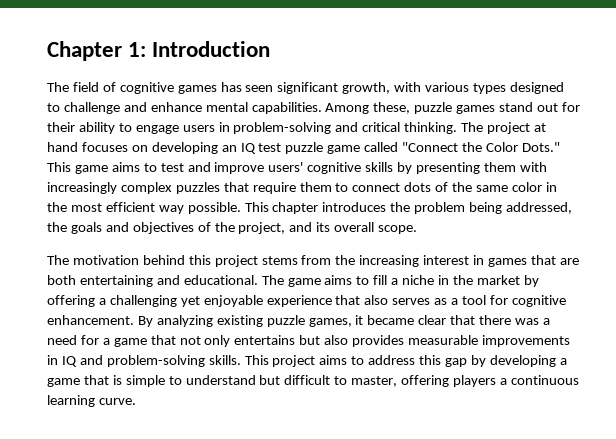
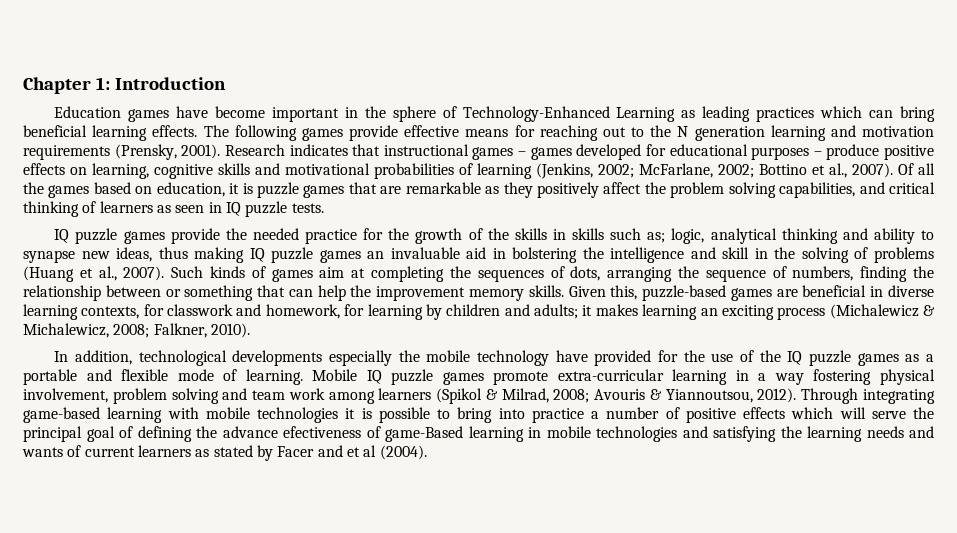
- The field of cognitive games has seen significant growth, with various types designed to challenge and enhance mental capabilities. Among these, puzzle games stand out for their ability to engage users in problem-solving and critical thinking. The project at hand focuses on developing an IQ test puzzle game called "Connect the Color Dots." This game aims to test and improve users' cognitive skills by presenting them with increasingly complex puzzles that require them to connect dots of the same color in the most efficient way possible. This chapter introduces the problem being addressed, the goals and objectives of the project, and its overall scope.
- The motivation behind this project stems from the increasing interest in games that are both entertaining and educational. The game aims to fill a niche in the market by offering a challenging yet enjoyable experience that also serves as a tool for cognitive enhancement. By analyzing existing puzzle games, it became clear that there was a need for a game that not only entertains but also provides measurable improvements in IQ and problem-solving skills. This project aims to address this gap by developing a game that is simple to understand but difficult to master, offering players a continuous learning curve.
+ Education games have become important in the sphere of Technology-Enhanced Learning as leading practices which can bring beneficial learning effects. The following games provide effective means for reaching out to the N generation learning and motivation requirements (Prensky, 2001). Research indicates that instructional games – games developed for educational purposes – produce positive effects on learning, cognitive skills and motivational probabilities of learning (Jenkins, 2002; McFarlane, 2002; Bottino et al., 2007). Of all the games based on education, it is puzzle games that are remarkable as they positively affect the problem solving capabilities, and critical thinking of learners as seen in IQ puzzle tests.
+ IQ puzzle games provide the needed practice for the growth of the skills in skills such as; logic, analytical thinking and ability to synapse new ideas, thus making IQ puzzle games an invaluable aid in bolstering the intelligence and skill in the solving of problems (Huang et al., 2007). Such kinds of games aim at completing the sequences of dots, arranging the sequence of numbers, finding the relationship between or something that can help the improvement memory skills. Given this, puzzle-based games are beneficial in diverse learning contexts, for classwork and homework, for learning by children and adults; it makes learning an exciting process (Michalewicz & Michalewicz, 2008; Falkner, 2010).
+ In addition, technological developments especially the mobile technology have provided for the use of the IQ puzzle games as a portable and flexible mode of learning. Mobile IQ puzzle games promote extra-curricular learning in a way fostering physical involvement, problem solving and team work among learners (Spikol & Milrad, 2008; Avouris & Yiannoutsou, 2012). Through integrating game-based learning with mobile technologies it is possible to bring into practice a number of positive effects which will serve the principal goal of defining the advance efectiveness of game-Based learning in mobile technologies and satisfying the learning needs and wants of current learners as stated by Facer and et al (2004).

